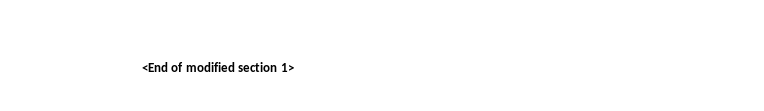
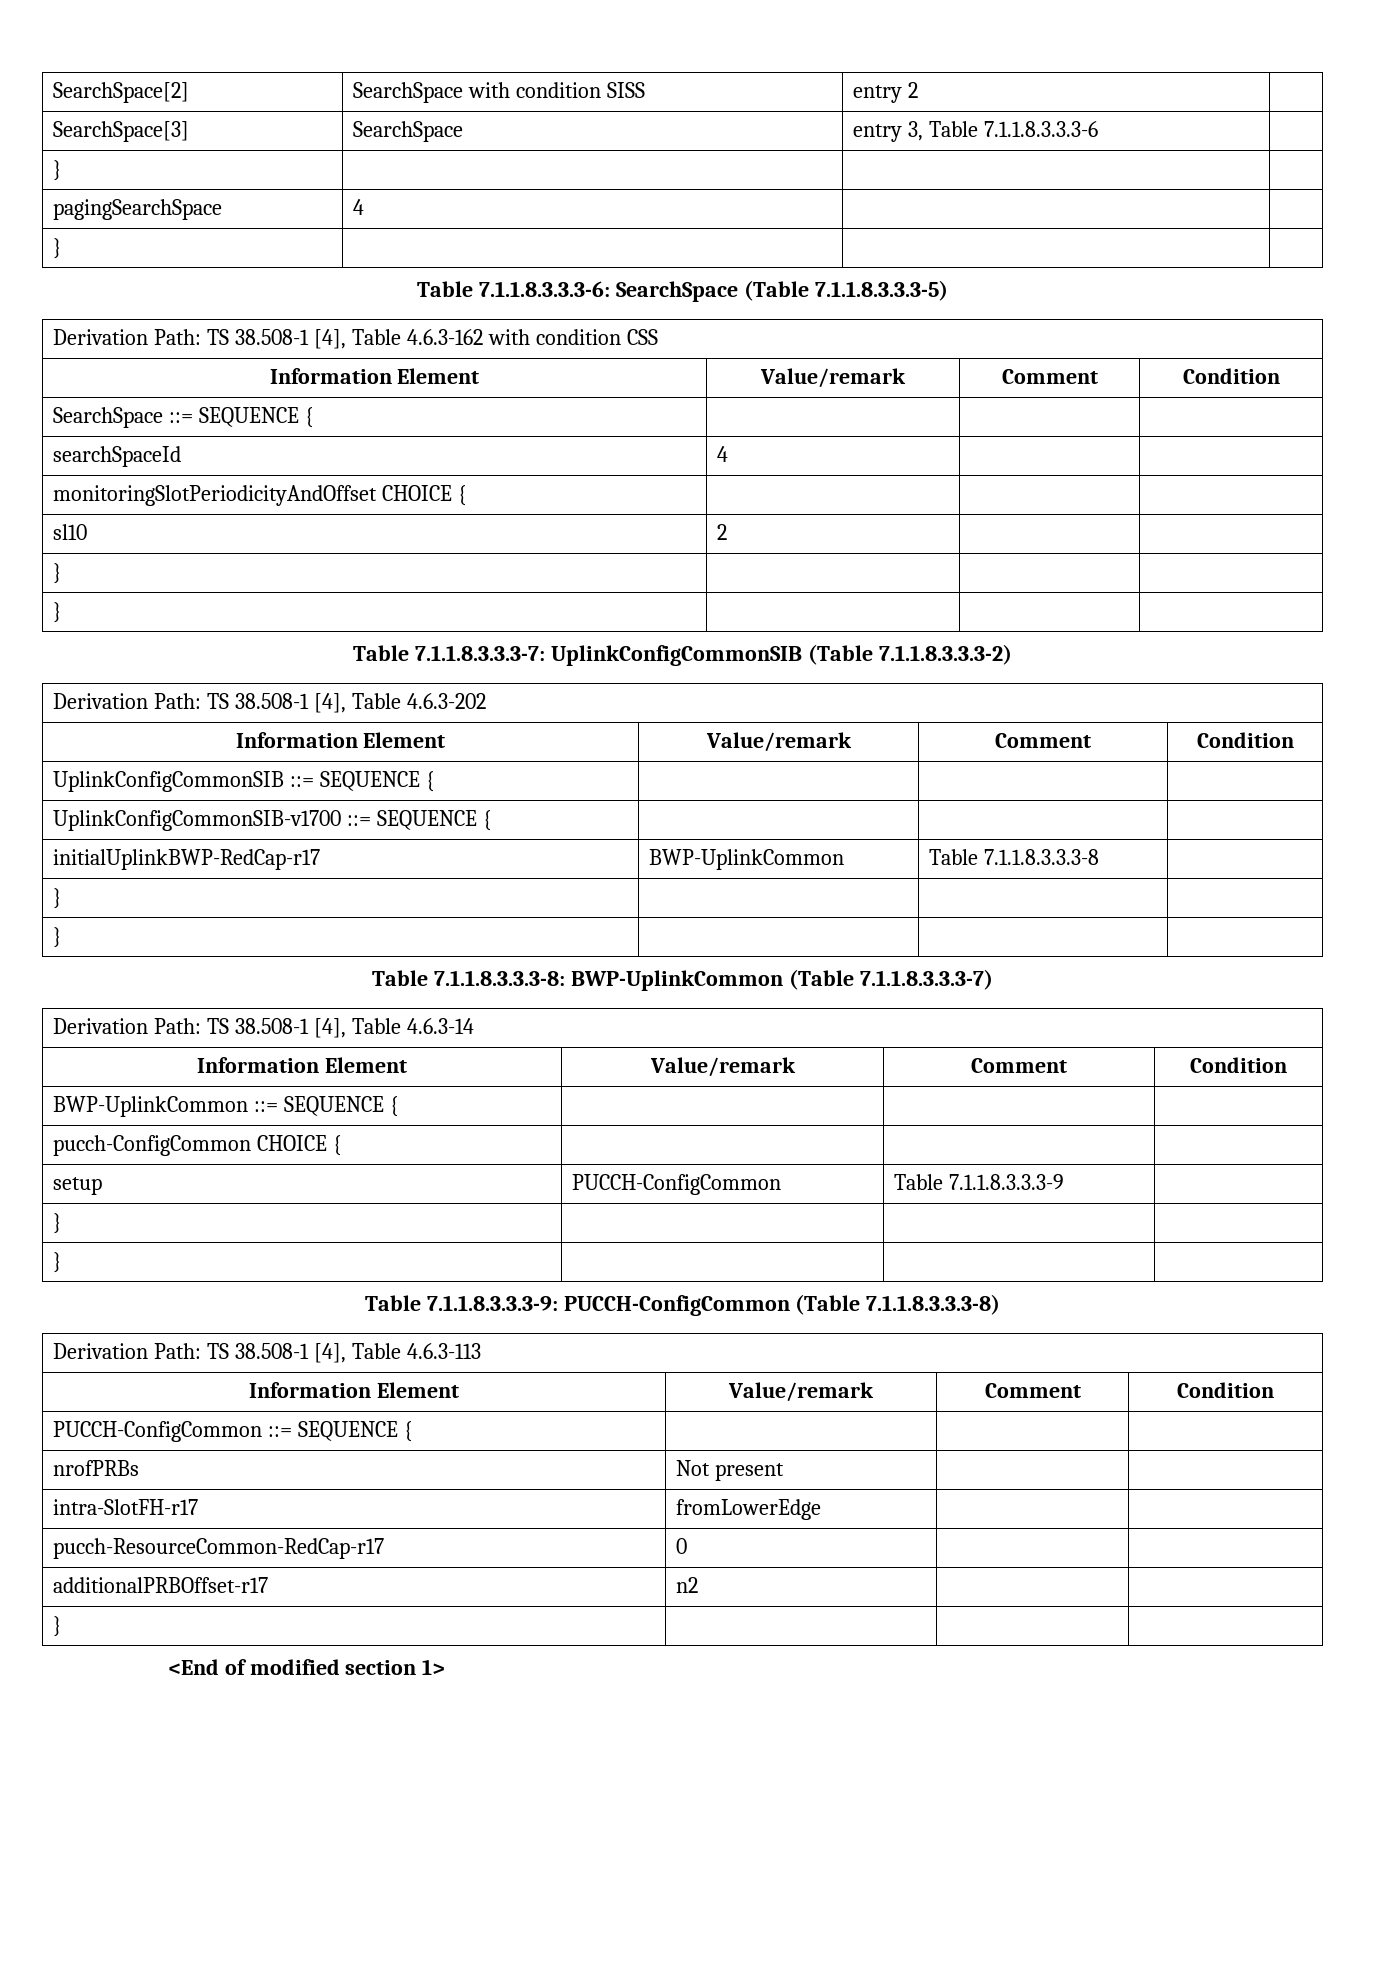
+ SearchSpace[2] | SearchSpace with condition SISS | entry 2 |
+ SearchSpace[3] | SearchSpace | entry 3, Table 7.1.1.8.3.3.3-6 |
+ } | | |
+ pagingSearchSpace | 4 | |
+ } | | |
+ Table 7.1.1.8.3.3.3-6: SearchSpace (Table 7.1.1.8.3.3.3-5)
+ Derivation Path: TS 38.508-1 [4], Table 4.6.3-162 with condition CSS
+ Information Element | Value/remark | Comment | Condition
+ SearchSpace ::= SEQUENCE { | | |
+ searchSpaceId | 4 | |
+ monitoringSlotPeriodicityAndOffset CHOICE { | | |
+ sl10 | 2 | |
+ } | | |
+ } | | |
+ Table 7.1.1.8.3.3.3-7: UplinkConfigCommonSIB (Table 7.1.1.8.3.3.3-2)
+ Derivation Path: TS 38.508-1 [4], Table 4.6.3-202
+ Information Element | Value/remark | Comment | Condition
+ UplinkConfigCommonSIB ::= SEQUENCE { | | |
+ UplinkConfigCommonSIB-v1700 ::= SEQUENCE { | | |
+ initialUplinkBWP-RedCap-r17 | BWP-UplinkCommon | Table 7.1.1.8.3.3.3-8 |
+ } | | |
+ } | | |
+ Table 7.1.1.8.3.3.3-8: BWP-UplinkCommon (Table 7.1.1.8.3.3.3-7)
+ Derivation Path: TS 38.508-1 [4], Table 4.6.3-14
+ Information Element | Value/remark | Comment | Condition
+ BWP-UplinkCommon ::= SEQUENCE { | | |
+ pucch-ConfigCommon CHOICE { | | |
+ setup | PUCCH-ConfigCommon | Table 7.1.1.8.3.3.3-9 |
+ } | | |
+ } | | |
+ Table 7.1.1.8.3.3.3-9: PUCCH-ConfigCommon (Table 7.1.1.8.3.3.3-8)
+ Derivation Path: TS 38.508-1 [4], Table 4.6.3-113
+ Information Element | Value/remark | Comment | Condition
+ PUCCH-ConfigCommon ::= SEQUENCE { | | |
+ nrofPRBs | Not present | |
+ intra-SlotFH-r17 | fromLowerEdge | |
+ pucch-ResourceCommon-RedCap-r17 | 0 | |
+ additionalPRBOffset-r17 | n2 | |
+ } | | |

